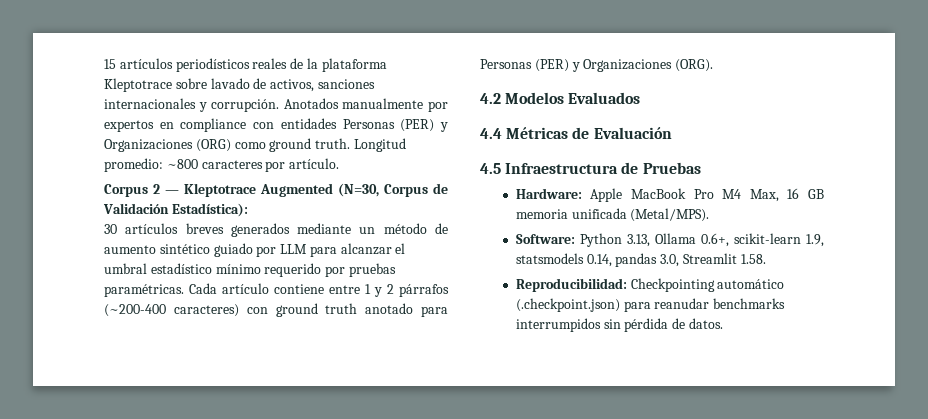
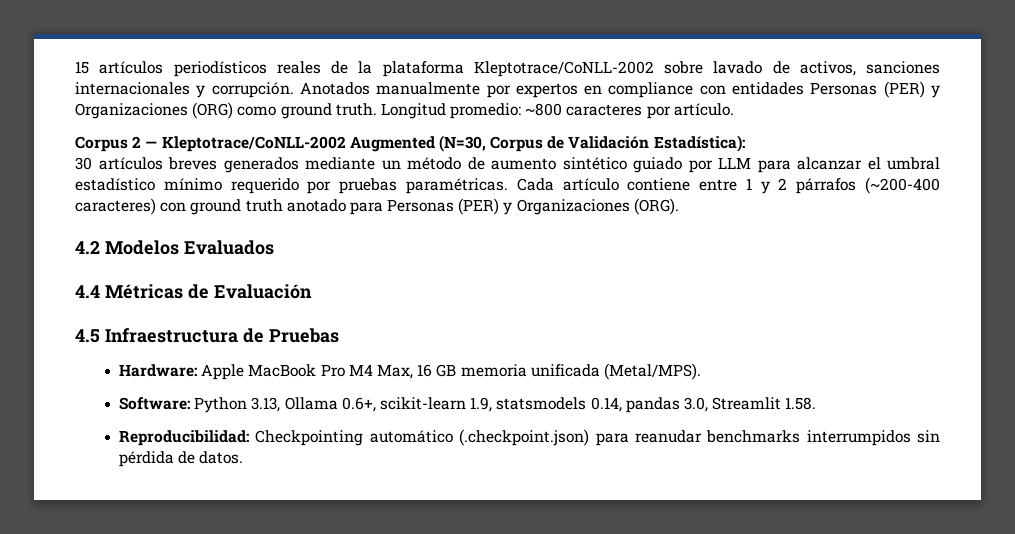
- 15 artículos periodísticos reales de la plataforma Kleptotrace sobre lavado de activos, sanciones internacionales y corrupción.
+ 15 artículos periodísticos reales de la plataforma Kleptotrace/CoNLL-2002 sobre lavado de activos, sanciones internacionales y corrupción.
- Corpus 2 — Kleptotrace Augmented (N=30, Corpus de Validación Estadística):
+ Corpus 2 — Kleptotrace/CoNLL-2002 Augmented (N=30, Corpus de Validación Estadística):

